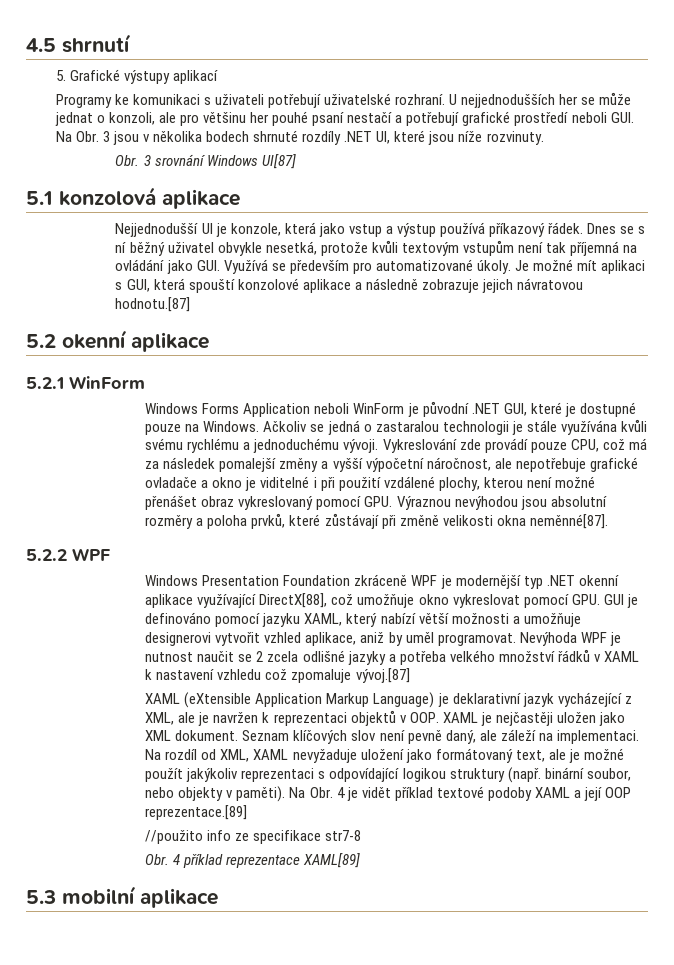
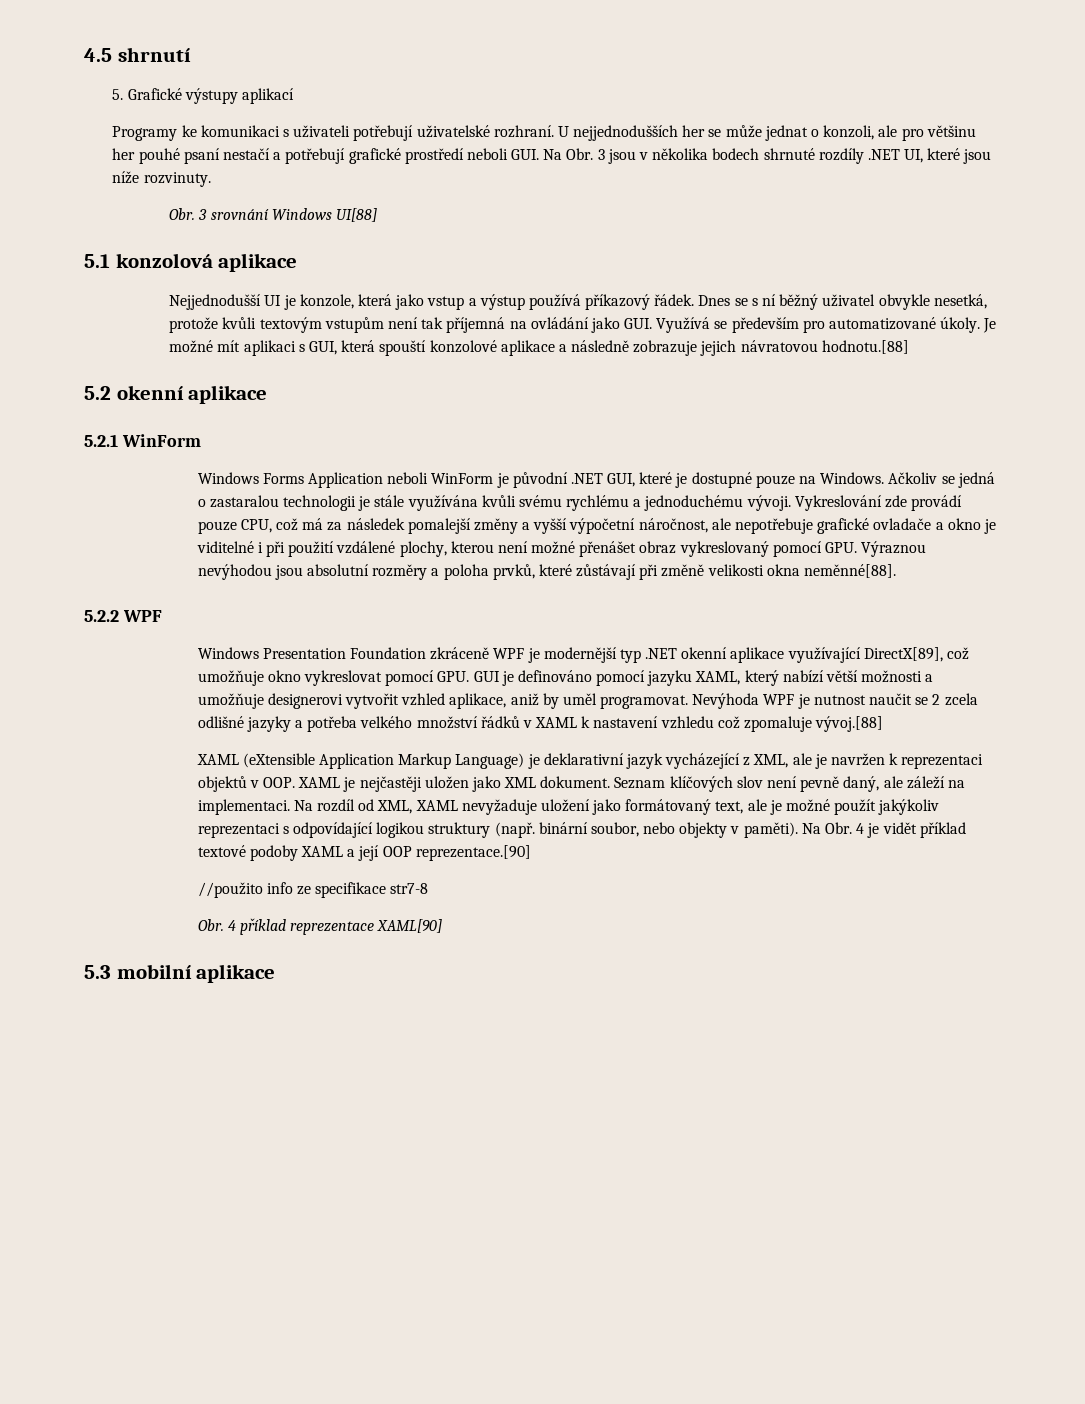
- Obr. 3 srovnání Windows UI[87]
+ Obr. 3 srovnání Windows UI[88]
- Je možné mít aplikaci s GUI, která spouští konzolové aplikace a následně zobrazuje jejich návratovou hodnotu.[87]
+ Je možné mít aplikaci s GUI, která spouští konzolové aplikace a následně zobrazuje jejich návratovou hodnotu.[88]
- Vykreslování zde provádí pouze CPU, což má za následek pomalejší změny a vyšší výpočetní náročnost, ale nepotřebuje grafické ovladače a okno je viditelné i při použití vzdálené plochy, kterou není možné přenášet obraz vykreslovaný pomocí GPU. Výraznou nevýhodou jsou absolutní rozměry a poloha prvků, které zůstávají při změně velikosti okna neměnné[87].
+ Vykreslování zde provádí pouze CPU, což má za následek pomalejší změny a vyšší výpočetní náročnost, ale nepotřebuje grafické ovladače a okno je viditelné i při použití vzdálené plochy, kterou není možné přenášet obraz vykreslovaný pomocí GPU. Výraznou nevýhodou jsou absolutní rozměry a poloha prvků, které zůstávají při změně velikosti okna neměnné[88].
- Windows Presentation Foundation zkráceně WPF je modernější typ .NET okenní aplikace využívající DirectX[88], což umožňuje okno vykreslovat pomocí GPU. GUI je definováno pomocí jazyku XAML, který nabízí větší možnosti a umožňuje designerovi vytvořit vzhled aplikace, aniž by uměl programovat.
+ Windows Presentation Foundation zkráceně WPF je modernější typ .NET okenní aplikace využívající DirectX[89], což umožňuje okno vykreslovat pomocí GPU. GUI je definováno pomocí jazyku XAML, který nabízí větší možnosti a umožňuje designerovi vytvořit vzhled aplikace, aniž by uměl programovat.
- Nevýhoda WPF je nutnost naučit se 2 zcela odlišné jazyky a potřeba velkého množství řádků v XAML k nastavení vzhledu což zpomaluje vývoj.[87]
+ Nevýhoda WPF je nutnost naučit se 2 zcela odlišné jazyky a potřeba velkého množství řádků v XAML k nastavení vzhledu což zpomaluje vývoj.[88]
- Na Obr. 4 je vidět příklad textové podoby XAML a její OOP reprezentace.[89]
+ Na Obr. 4 je vidět příklad textové podoby XAML a její OOP reprezentace.[90]
- Obr. 4 příklad reprezentace XAML[89]
+ Obr. 4 příklad reprezentace XAML[90]

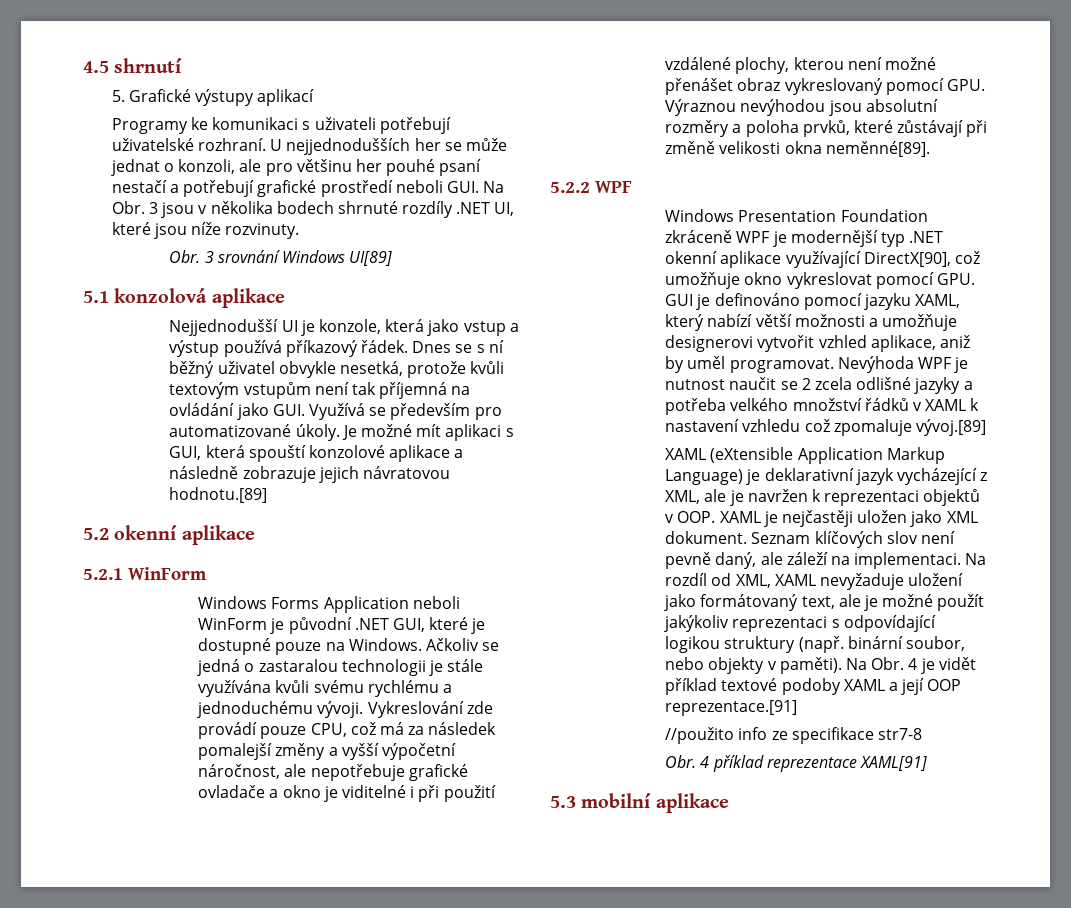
- Obr. 3 srovnání Windows UI[88]
+ Obr. 3 srovnání Windows UI[89]
- Je možné mít aplikaci s GUI, která spouští konzolové aplikace a následně zobrazuje jejich návratovou hodnotu.[88]
+ Je možné mít aplikaci s GUI, která spouští konzolové aplikace a následně zobrazuje jejich návratovou hodnotu.[89]
- Vykreslování zde provádí pouze CPU, což má za následek pomalejší změny a vyšší výpočetní náročnost, ale nepotřebuje grafické ovladače a okno je viditelné i při použití vzdálené plochy, kterou není možné přenášet obraz vykreslovaný pomocí GPU. Výraznou nevýhodou jsou absolutní rozměry a poloha prvků, které zůstávají při změně velikosti okna neměnné[88].
+ Vykreslování zde provádí pouze CPU, což má za následek pomalejší změny a vyšší výpočetní náročnost, ale nepotřebuje grafické ovladače a okno je viditelné i při použití vzdálené plochy, kterou není možné přenášet obraz vykreslovaný pomocí GPU. Výraznou nevýhodou jsou absolutní rozměry a poloha prvků, které zůstávají při změně velikosti okna neměnné[89].
- Windows Presentation Foundation zkráceně WPF je modernější typ .NET okenní aplikace využívající DirectX[89], což umožňuje okno vykreslovat pomocí GPU. GUI je definováno pomocí jazyku XAML, který nabízí větší možnosti a umožňuje designerovi vytvořit vzhled aplikace, aniž by uměl programovat.
+ Windows Presentation Foundation zkráceně WPF je modernější typ .NET okenní aplikace využívající DirectX[90], což umožňuje okno vykreslovat pomocí GPU. GUI je definováno pomocí jazyku XAML, který nabízí větší možnosti a umožňuje designerovi vytvořit vzhled aplikace, aniž by uměl programovat.
- Nevýhoda WPF je nutnost naučit se 2 zcela odlišné jazyky a potřeba velkého množství řádků v XAML k nastavení vzhledu což zpomaluje vývoj.[88]
+ Nevýhoda WPF je nutnost naučit se 2 zcela odlišné jazyky a potřeba velkého množství řádků v XAML k nastavení vzhledu což zpomaluje vývoj.[89]
- Na Obr. 4 je vidět příklad textové podoby XAML a její OOP reprezentace.[90]
+ Na Obr. 4 je vidět příklad textové podoby XAML a její OOP reprezentace.[91]
- Obr. 4 příklad reprezentace XAML[90]
+ Obr. 4 příklad reprezentace XAML[91]

